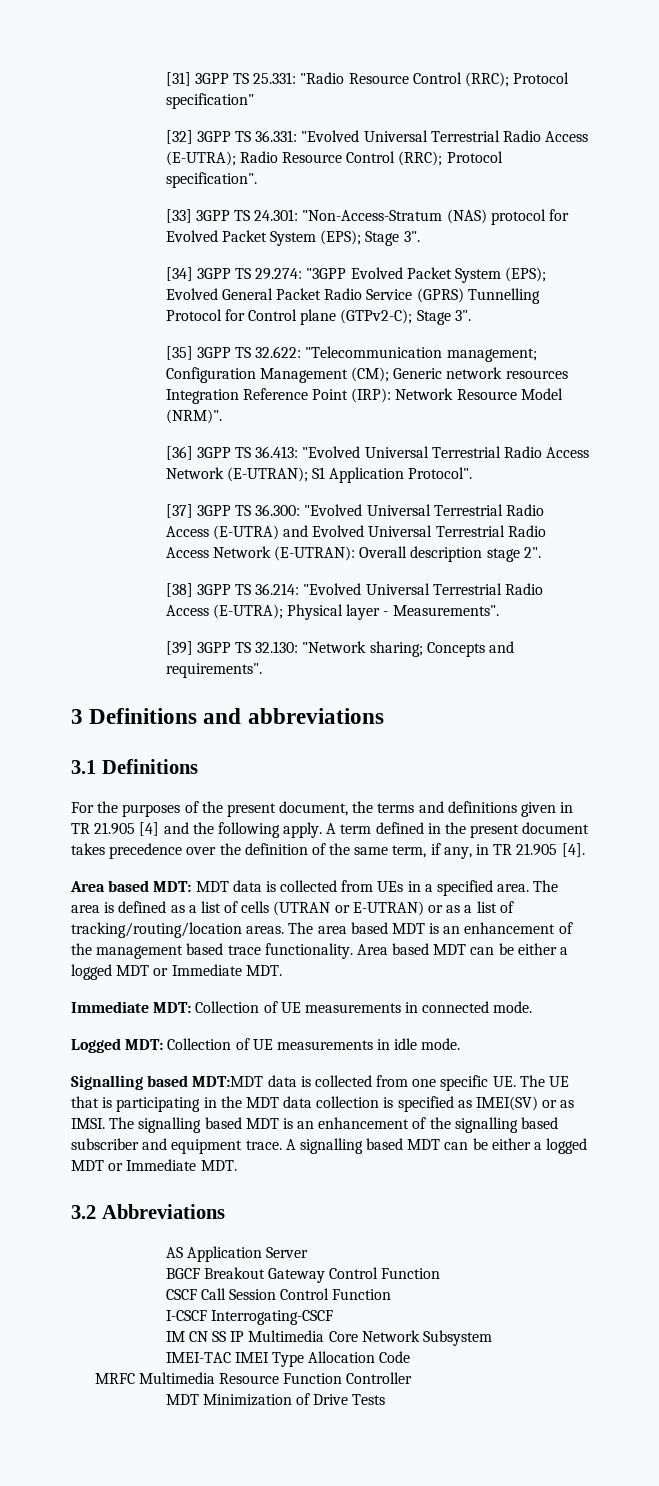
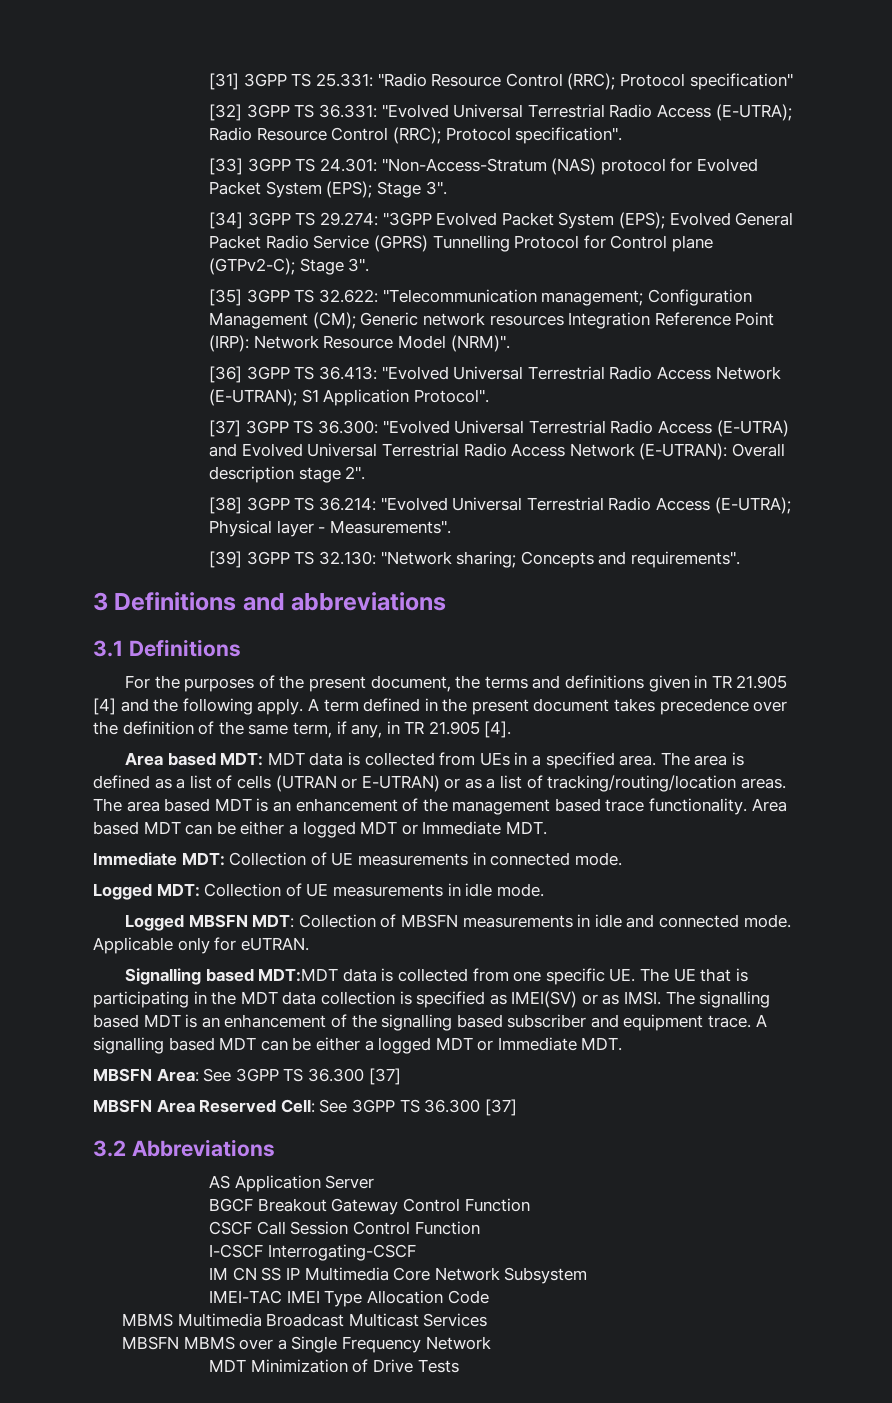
+ Logged MBSFN MDT: Collection of MBSFN measurements in idle and connected mode. Applicable only for eUTRAN.
+ MBSFN Area: See 3GPP TS 36.300 [37]
+ MBSFN Area Reserved Cell: See 3GPP TS 36.300 [37]
- MRFC Multimedia Resource Function Controller
+ MBMS Multimedia Broadcast Multicast Services
+ MBSFN MBMS over a Single Frequency Network

